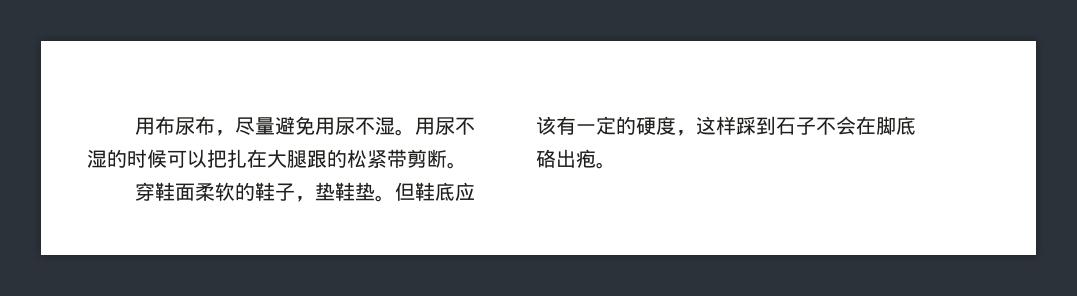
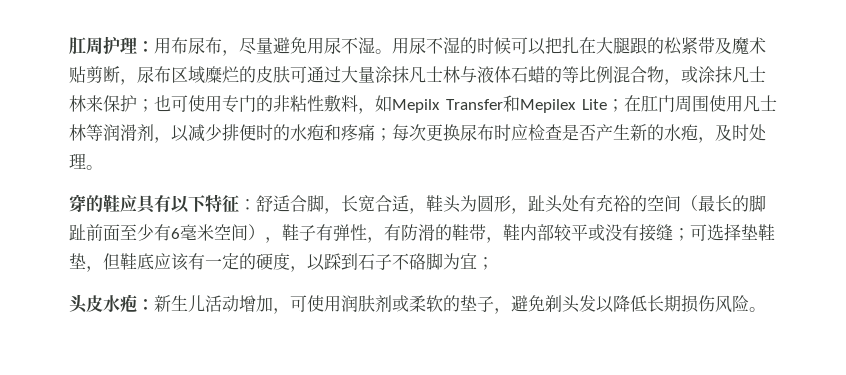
- 用布尿布，尽量避免用尿不湿。
+ 肛周护理：用布尿布，尽量避免用尿不湿。
- 用尿不湿的时候可以把扎在大腿跟的松紧带剪断。
- 穿鞋面柔软的鞋子，垫鞋垫。但鞋底应该有一定的硬度，这样踩到石子不会在脚底硌出疱。
+ 用尿不湿的时候可以把扎在大腿跟的松紧带及魔术贴剪断，尿布区域糜烂的皮肤可通过大量涂抹凡士林与液体石蜡的等比例混合物，或涂抹凡士林来保护；也可使用专门的非粘性敷料，如Mepilx Transfer和Mepilex Lite；在肛门周围使用凡士林等润滑剂，以减少排便时的水疱和疼痛；每次更换尿布时应检查是否产生新的水疱，及时处理。
+ 穿的鞋应具有以下特征：舒适合脚，长宽合适，鞋头为圆形，趾头处有充裕的空间（最长的脚趾前面至少有6毫米空间），鞋⼦有弹性，有防滑的鞋带，鞋内部较平或没有接缝；可选择垫鞋垫，但鞋底应该有一定的硬度，以踩到石子不硌脚为宜；
+ 头皮水疱：新生儿活动增加，可使用润肤剂或柔软的垫子，避免剃头发以降低长期损伤风险。

